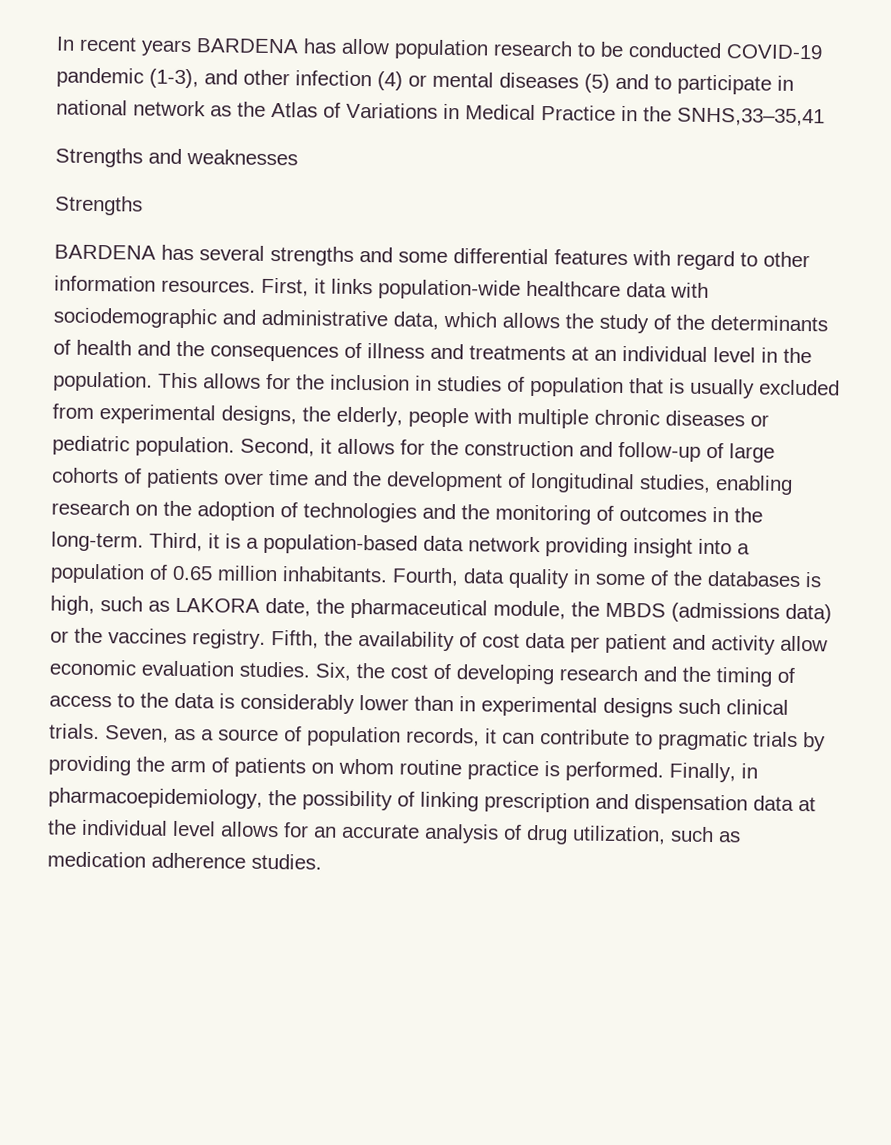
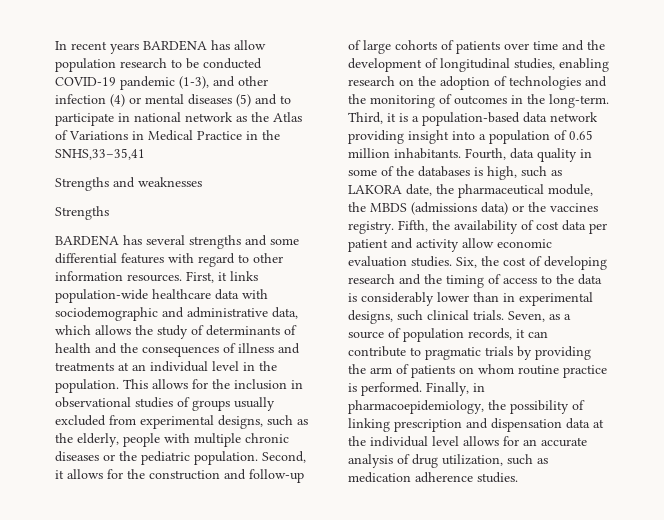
- First, it links population-wide healthcare data with sociodemographic and administrative data, which allows the study of the determinants of health and the consequences of illness and treatments at an individual level in the population.
+ First, it links population-wide healthcare data with sociodemographic and administrative data, which allows the study of determinants of health and the consequences of illness and treatments at an individual level in the population.
- This allows for the inclusion in studies of population that is usually excluded from experimental designs, the elderly, people with multiple chronic diseases or pediatric population.
+ This allows for the inclusion in observational studies of groups usually excluded from experimental designs, such as the elderly, people with multiple chronic diseases or the pediatric population.
- Six, the cost of developing research and the timing of access to the data is considerably lower than in experimental designs such clinical trials.
+ Six, the cost of developing research and the timing of access to the data is considerably lower than in experimental designs, such clinical trials.

